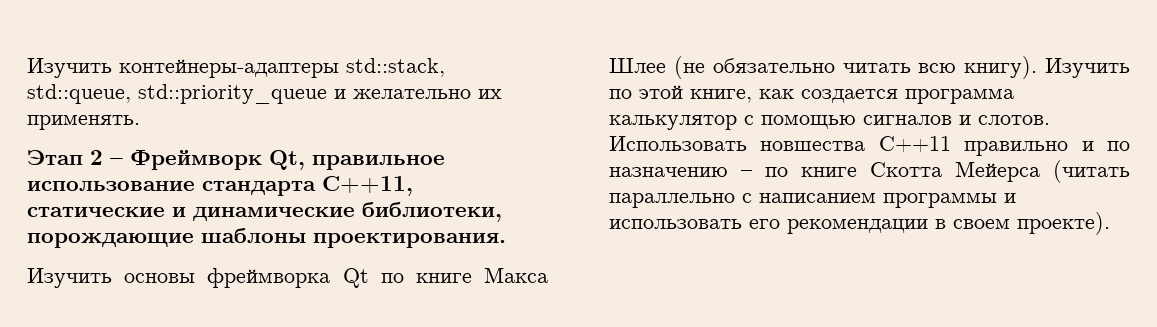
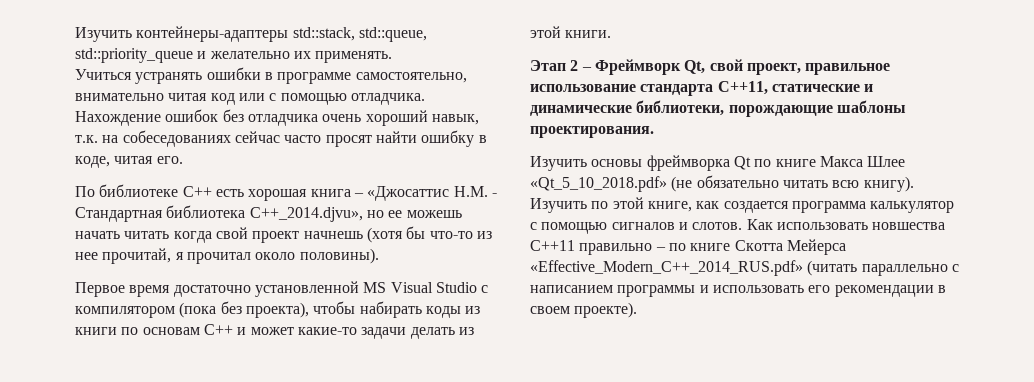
+ Учиться устранять ошибки в программе самостоятельно, внимательно читая код или с помощью отладчика. Нахождение ошибок без отладчика очень хороший навык, т.к. на собеседованиях сейчас часто просят найти ошибку в коде, читая его.
+ По библиотеке С++ есть хорошая книга – «Джосаттис Н.М. - Стандартная библиотека C++_2014.djvu», но ее можешь начать читать когда свой проект начнешь (хотя бы что-то из нее прочитай, я прочитал около половины).
+ Первое время достаточно установленной MS Visual Studio с компилятором (пока без проекта), чтобы набирать коды из книги по основам С++ и может какие-то задачи делать из этой книги.
- Этап 2 – Фреймворк Qt, правильное использование стандарта С++11, статические и динамические библиотеки, порождающие шаблоны проектирования.
+ Этап 2 – Фреймворк Qt, свой проект, правильное использование стандарта С++11, статические и динамические библиотеки, порождающие шаблоны проектирования.
- Изучить основы фреймворка Qt по книге Макса Шлее (не обязательно читать всю книгу).
+ Изучить основы фреймворка Qt по книге Макса Шлее «Qt_5_10_2018.pdf» (не обязательно читать всю книгу).
- Использовать новшества С++11 правильно и по назначению – по книге Скотта Мейерса (читать параллельно с написанием программы и использовать его рекомендации в своем проекте).
+ Как использовать новшества С++11 правильно – по книге Скотта Мейерса «Effective_Modern_C++_2014_RUS.pdf» (читать параллельно с написанием программы и использовать его рекомендации в своем проекте).

